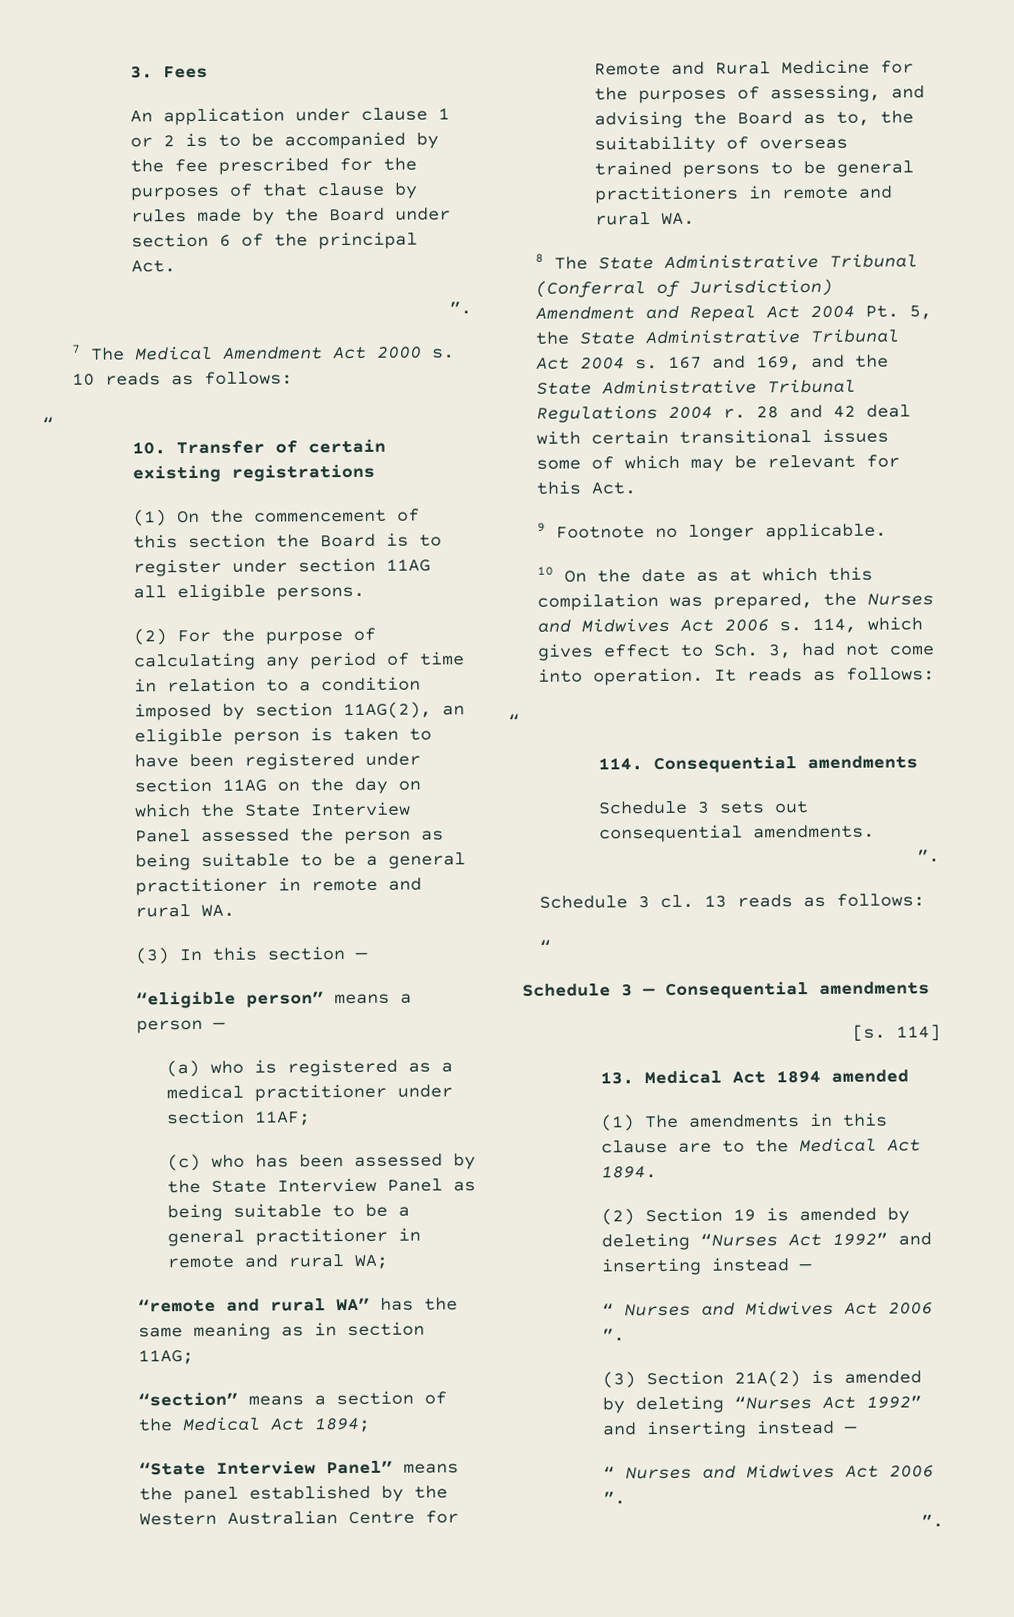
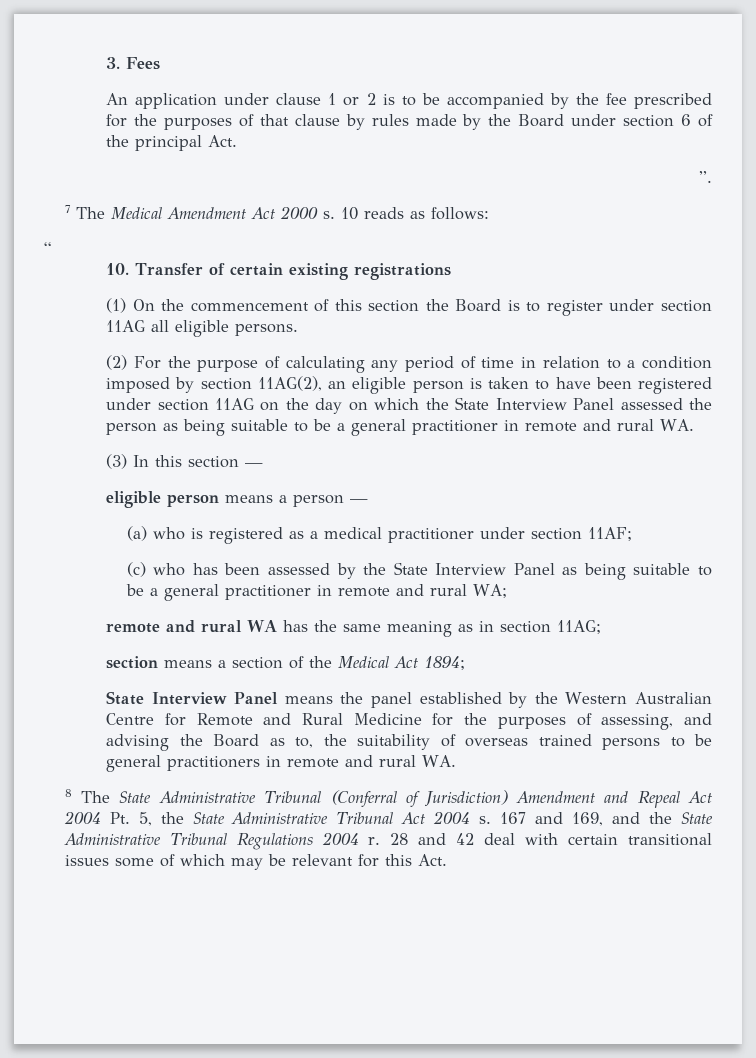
- “eligible person” means a person —
+ eligible person means a person —
- “remote and rural WA” has the same meaning as in section 11AG;
+ remote and rural WA has the same meaning as in section 11AG;
- “section” means a section of the Medical Act 1894;
+ section means a section of the Medical Act 1894;
- “State Interview Panel” means the panel established by the Western Australian Centre for Remote and Rural Medicine for the purposes of assessing, and advising the Board as to, the suitability of overseas trained persons to be general practitioners in remote and rural WA.
+ State Interview Panel means the panel established by the Western Australian Centre for Remote and Rural Medicine for the purposes of assessing, and advising the Board as to, the suitability of overseas trained persons to be general practitioners in remote and rural WA.
- 9 Footnote no longer applicable.
- 10 On the date as at which this compilation was prepared, the Nurses and Midwives Act 2006 s. 114, which gives effect to Sch. 3, had not come into operation. It reads as follows:
- “
- 114. Consequential amendments
- Schedule 3 sets out consequential amendments.
- ”.
- Schedule 3 cl. 13 reads as follows:
- “
- Schedule 3 — Consequential amendments
- [s. 114]
- 13. Medical Act 1894 amended
- (1) The amendments in this clause are to the Medical Act 1894.
- (2) Section 19 is amended by deleting “Nurses Act 1992” and inserting instead —
- “ Nurses and Midwives Act 2006 ”.
- (3) Section 21A(2) is amended by deleting “Nurses Act 1992” and inserting instead —
- “ Nurses and Midwives Act 2006 ”.
- ”.

